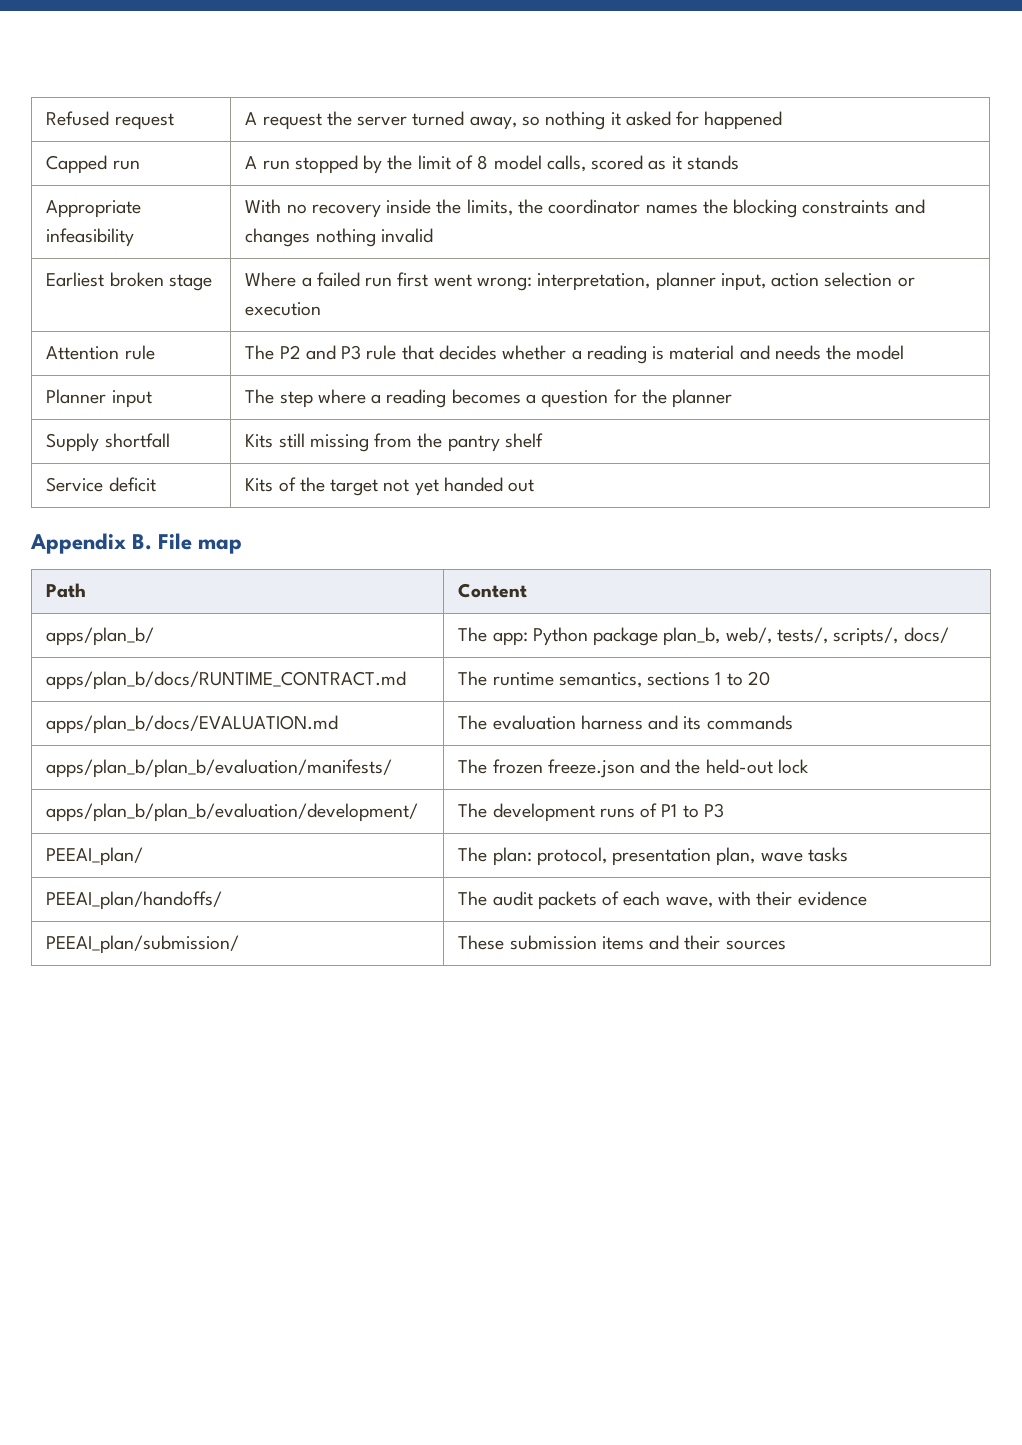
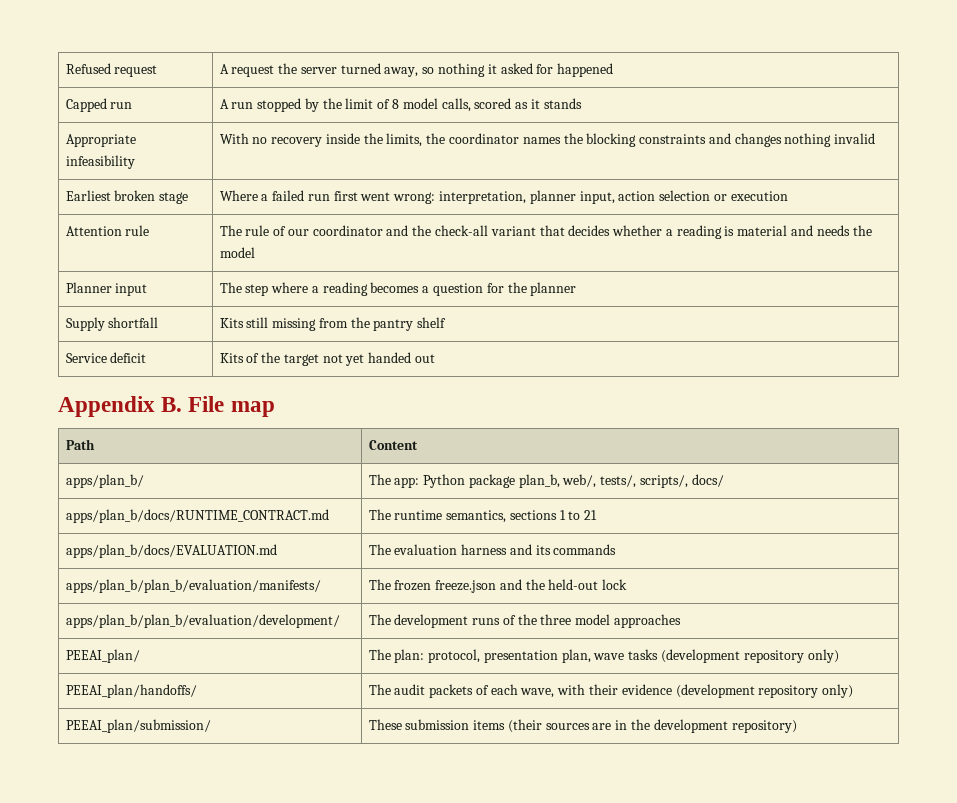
- Attention rule | The P2 and P3 rule that decides whether a reading is material and needs the model
+ Attention rule | The rule of our coordinator and the check-all variant that decides whether a reading is material and needs the model
- apps/plan_b/docs/RUNTIME_CONTRACT.md | The runtime semantics, sections 1 to 20
+ apps/plan_b/docs/RUNTIME_CONTRACT.md | The runtime semantics, sections 1 to 21
- apps/plan_b/plan_b/evaluation/development/ | The development runs of P1 to P3
+ apps/plan_b/plan_b/evaluation/development/ | The development runs of the three model approaches
- PEEAI_plan/ | The plan: protocol, presentation plan, wave tasks
+ PEEAI_plan/ | The plan: protocol, presentation plan, wave tasks (development repository only)
- PEEAI_plan/handoffs/ | The audit packets of each wave, with their evidence
+ PEEAI_plan/handoffs/ | The audit packets of each wave, with their evidence (development repository only)
- PEEAI_plan/submission/ | These submission items and their sources
+ PEEAI_plan/submission/ | These submission items (their sources are in the development repository)

